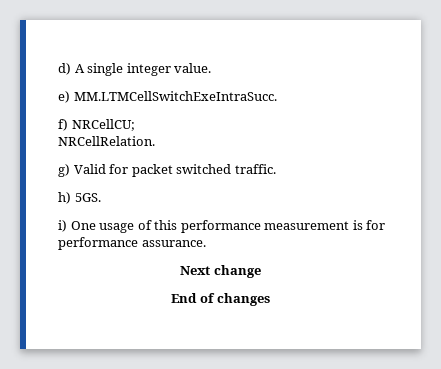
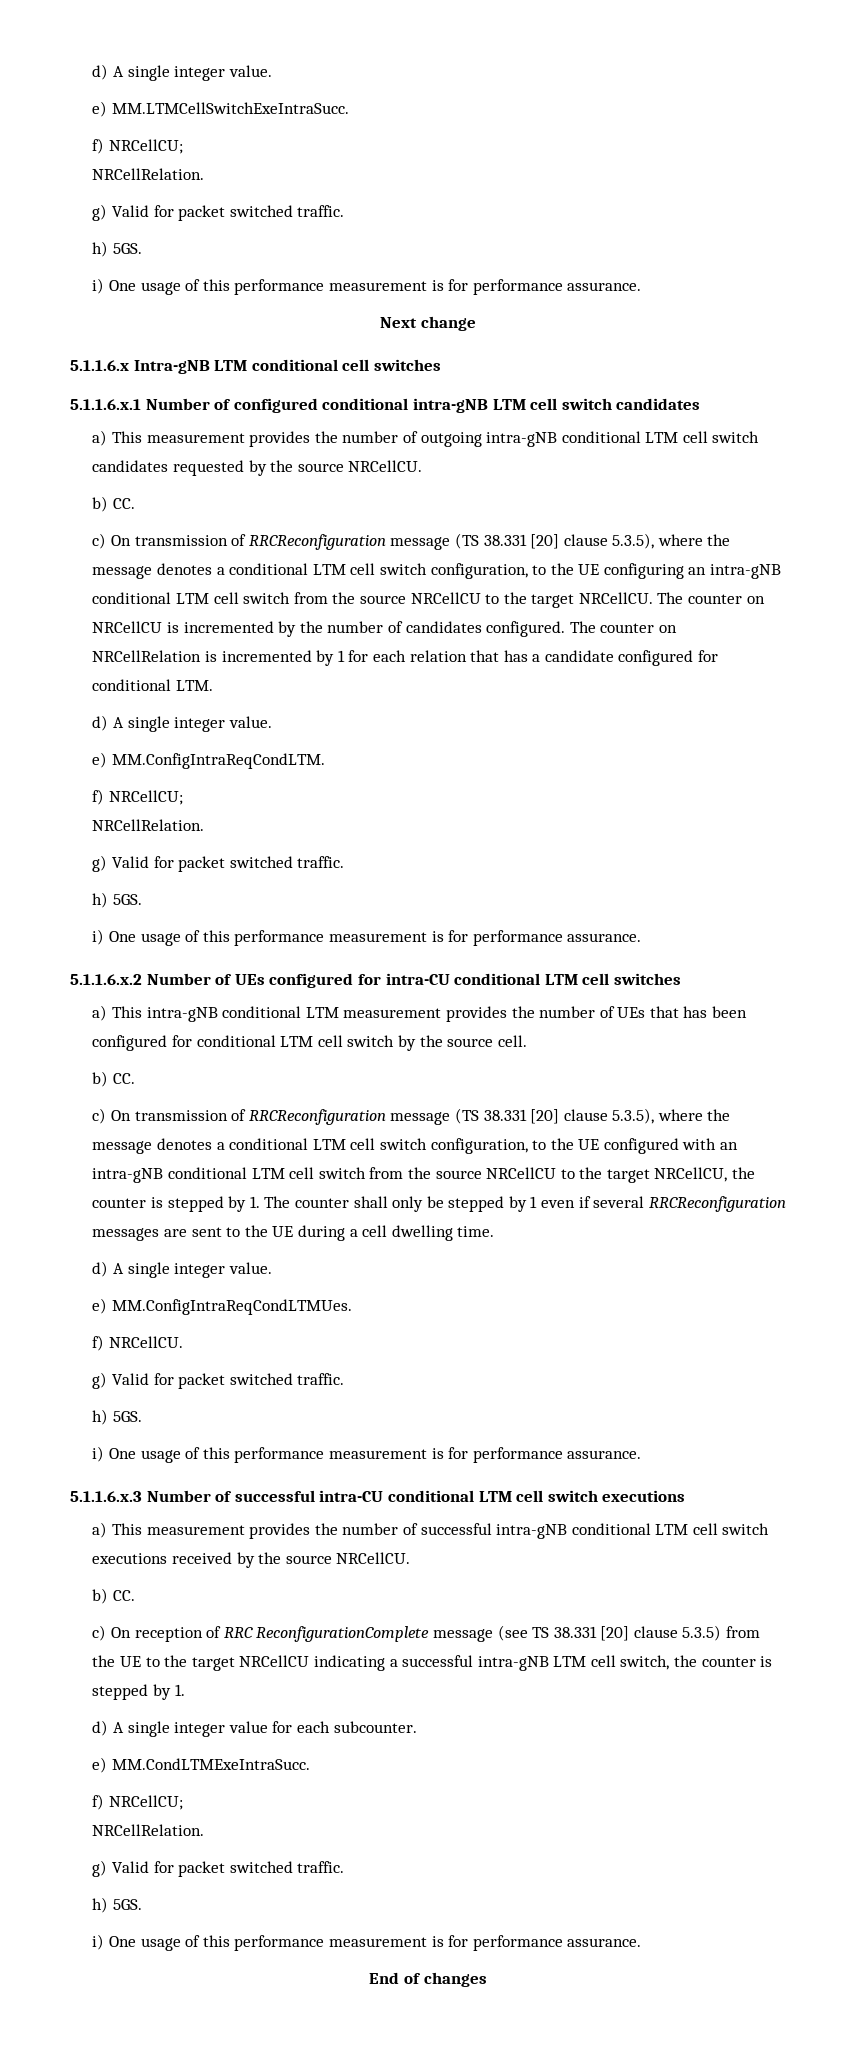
+ 5.1.1.6.x Intra-gNB LTM conditional cell switches
+ 5.1.1.6.x.1 Number of configured conditional intra-gNB LTM cell switch candidates
+ a) This measurement provides the number of outgoing intra-gNB conditional LTM cell switch candidates requested by the source NRCellCU.
+ b) CC.
+ c) On transmission of RRCReconfiguration message (TS 38.331 [20] clause 5.3.5), where the message denotes a conditional LTM cell switch configuration, to the UE configuring an intra-gNB conditional LTM cell switch from the source NRCellCU to the target NRCellCU. The counter on NRCellCU is incremented by the number of candidates configured. The counter on NRCellRelation is incremented by 1 for each relation that has a candidate configured for conditional LTM.
+ d) A single integer value.
+ e) MM.ConfigIntraReqCondLTM.
+ f) NRCellCU;
+ NRCellRelation.
+ g) Valid for packet switched traffic.
+ h) 5GS.
+ i) One usage of this performance measurement is for performance assurance.
+ 5.1.1.6.x.2 Number of UEs configured for intra-CU conditional LTM cell switches
+ a) This intra-gNB conditional LTM measurement provides the number of UEs that has been configured for conditional LTM cell switch by the source cell.
+ b) CC.
+ c) On transmission of RRCReconfiguration message (TS 38.331 [20] clause 5.3.5), where the message denotes a conditional LTM cell switch configuration, to the UE configured with an intra-gNB conditional LTM cell switch from the source NRCellCU to the target NRCellCU, the counter is stepped by 1. The counter shall only be stepped by 1 even if several RRCReconfiguration messages are sent to the UE during a cell dwelling time.
+ d) A single integer value.
+ e) MM.ConfigIntraReqCondLTMUes.
+ f) NRCellCU.
+ g) Valid for packet switched traffic.
+ h) 5GS.
+ i) One usage of this performance measurement is for performance assurance.
+ 5.1.1.6.x.3 Number of successful intra-CU conditional LTM cell switch executions
+ a) This measurement provides the number of successful intra-gNB conditional LTM cell switch executions received by the source NRCellCU.
+ b) CC.
+ c) On reception of RRC ReconfigurationComplete message (see TS 38.331 [20] clause 5.3.5) from the UE to the target NRCellCU indicating a successful intra-gNB LTM cell switch, the counter is stepped by 1.
+ d) A single integer value for each subcounter.
+ e) MM.CondLTMExeIntraSucc.
+ f) NRCellCU;
+ NRCellRelation.
+ g) Valid for packet switched traffic.
+ h) 5GS.
+ i) One usage of this performance measurement is for performance assurance.

